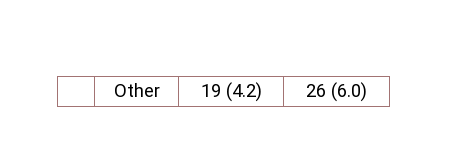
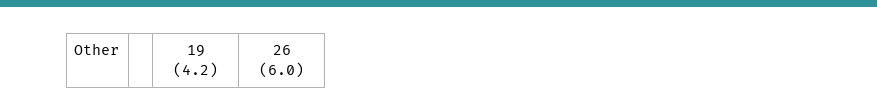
- | Other | 19 (4.2) | 26 (6.0)
+ Other | | 19 (4.2) | 26 (6.0)

